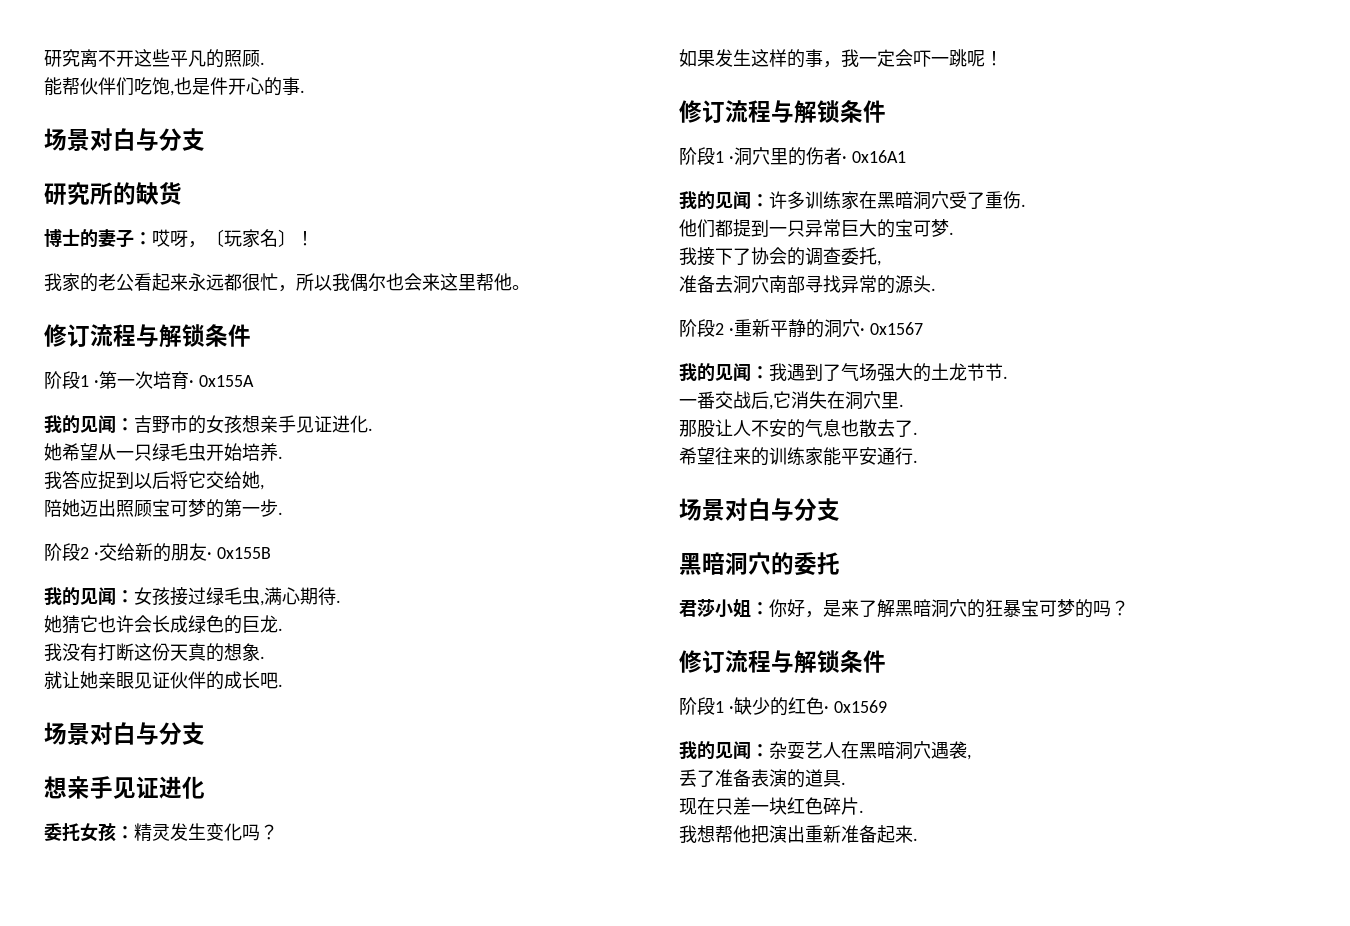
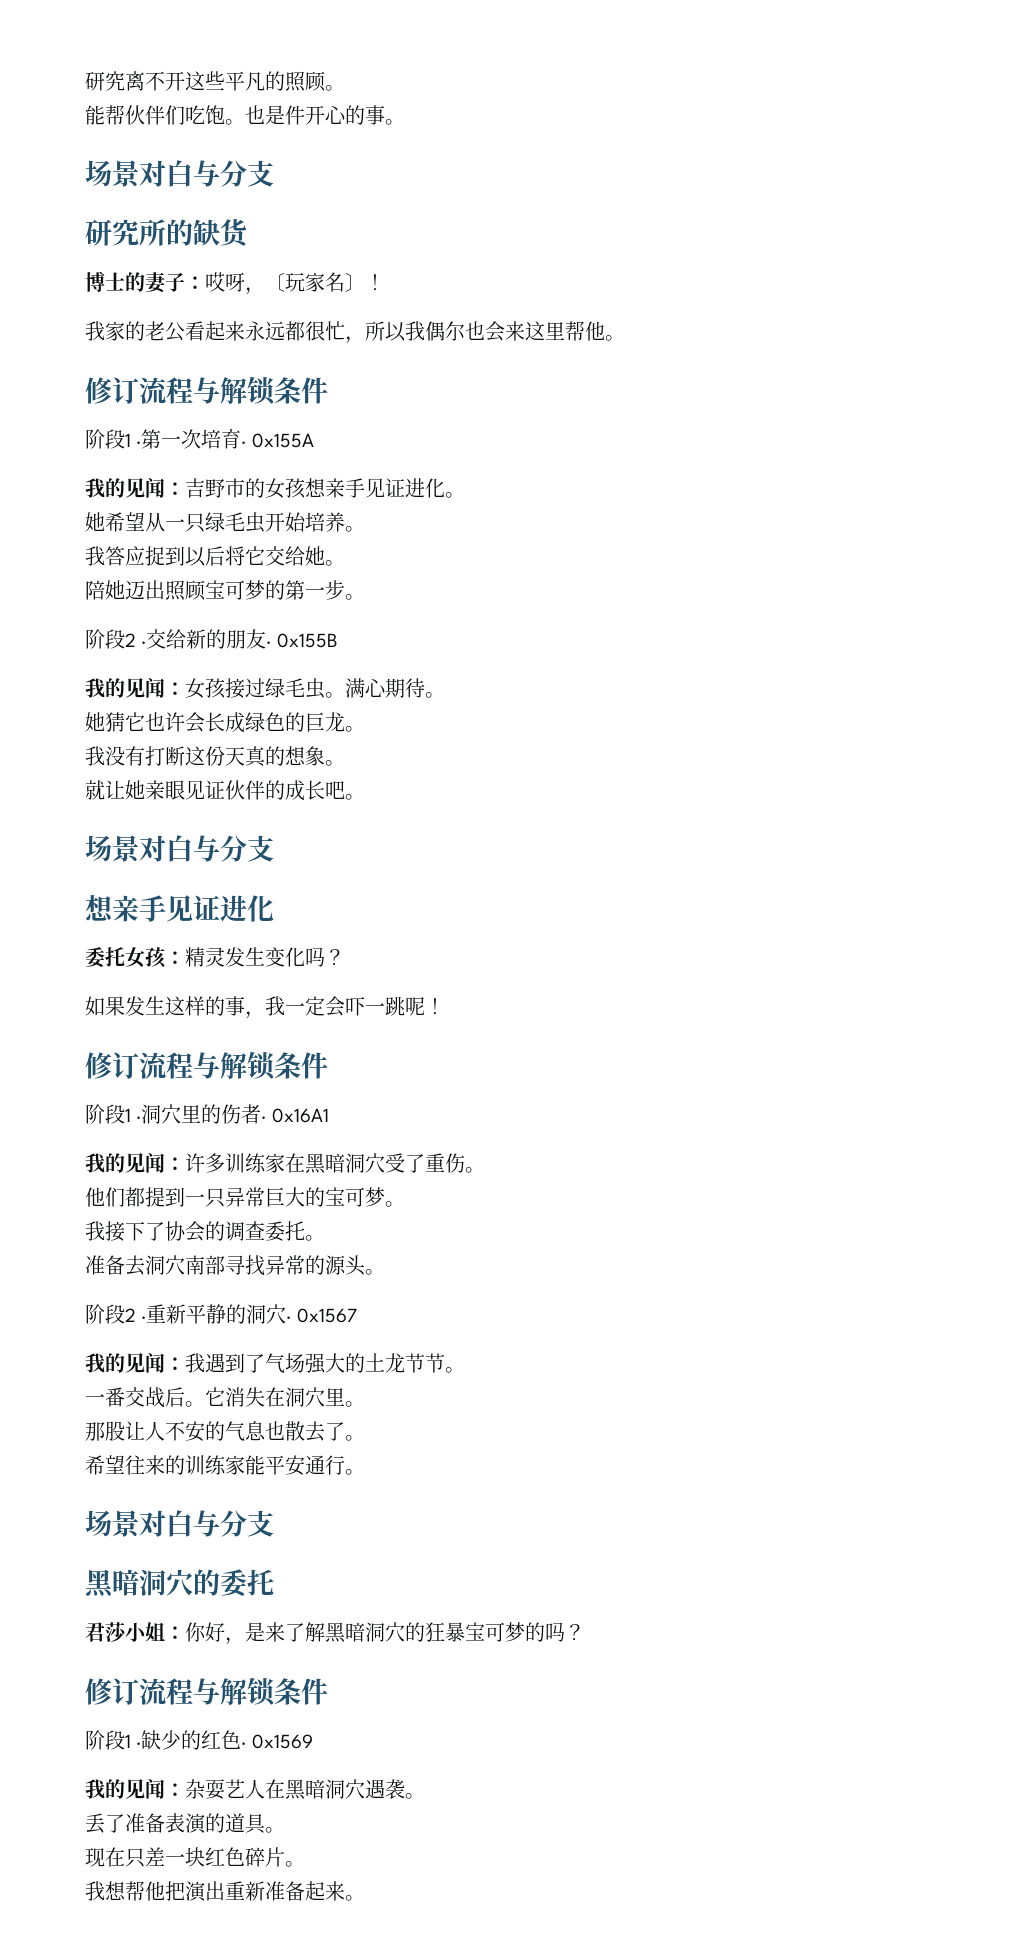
- 研究离不开这些平凡的照顾.
+ 研究离不开这些平凡的照顾。
- 能帮伙伴们吃饱,也是件开心的事.
+ 能帮伙伴们吃饱。也是件开心的事。
- 我的见闻：吉野市的女孩想亲手见证进化.
+ 我的见闻：吉野市的女孩想亲手见证进化。
- 她希望从一只绿毛虫开始培养.
+ 她希望从一只绿毛虫开始培养。
- 我答应捉到以后将它交给她,
+ 我答应捉到以后将它交给她。
- 陪她迈出照顾宝可梦的第一步.
+ 陪她迈出照顾宝可梦的第一步。
- 我的见闻：女孩接过绿毛虫,满心期待.
+ 我的见闻：女孩接过绿毛虫。满心期待。
- 她猜它也许会长成绿色的巨龙.
+ 她猜它也许会长成绿色的巨龙。
- 我没有打断这份天真的想象.
+ 我没有打断这份天真的想象。
- 就让她亲眼见证伙伴的成长吧.
+ 就让她亲眼见证伙伴的成长吧。
- 我的见闻：许多训练家在黑暗洞穴受了重伤.
+ 我的见闻：许多训练家在黑暗洞穴受了重伤。
- 他们都提到一只异常巨大的宝可梦.
+ 他们都提到一只异常巨大的宝可梦。
- 我接下了协会的调查委托,
+ 我接下了协会的调查委托。
- 准备去洞穴南部寻找异常的源头.
+ 准备去洞穴南部寻找异常的源头。
- 我的见闻：我遇到了气场强大的土龙节节.
+ 我的见闻：我遇到了气场强大的土龙节节。
- 一番交战后,它消失在洞穴里.
+ 一番交战后。它消失在洞穴里。
- 那股让人不安的气息也散去了.
+ 那股让人不安的气息也散去了。
- 希望往来的训练家能平安通行.
+ 希望往来的训练家能平安通行。
- 我的见闻：杂耍艺人在黑暗洞穴遇袭,
+ 我的见闻：杂耍艺人在黑暗洞穴遇袭。
- 丢了准备表演的道具.
+ 丢了准备表演的道具。
- 现在只差一块红色碎片.
+ 现在只差一块红色碎片。
- 我想帮他把演出重新准备起来.
+ 我想帮他把演出重新准备起来。

